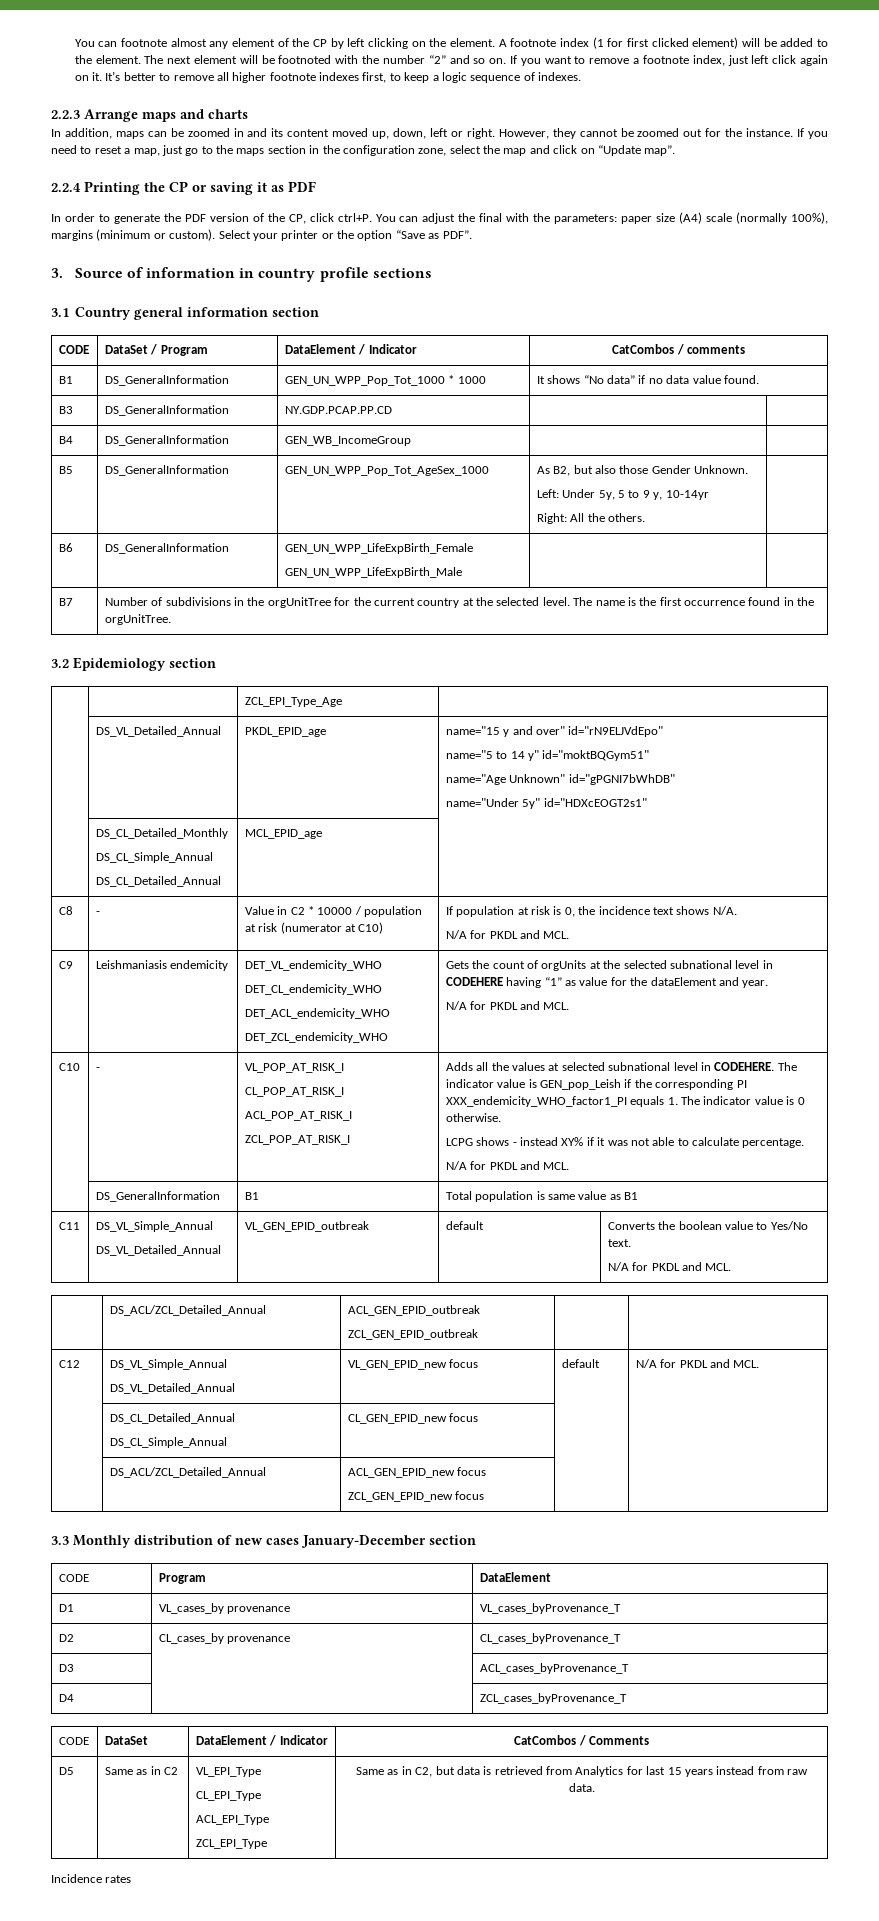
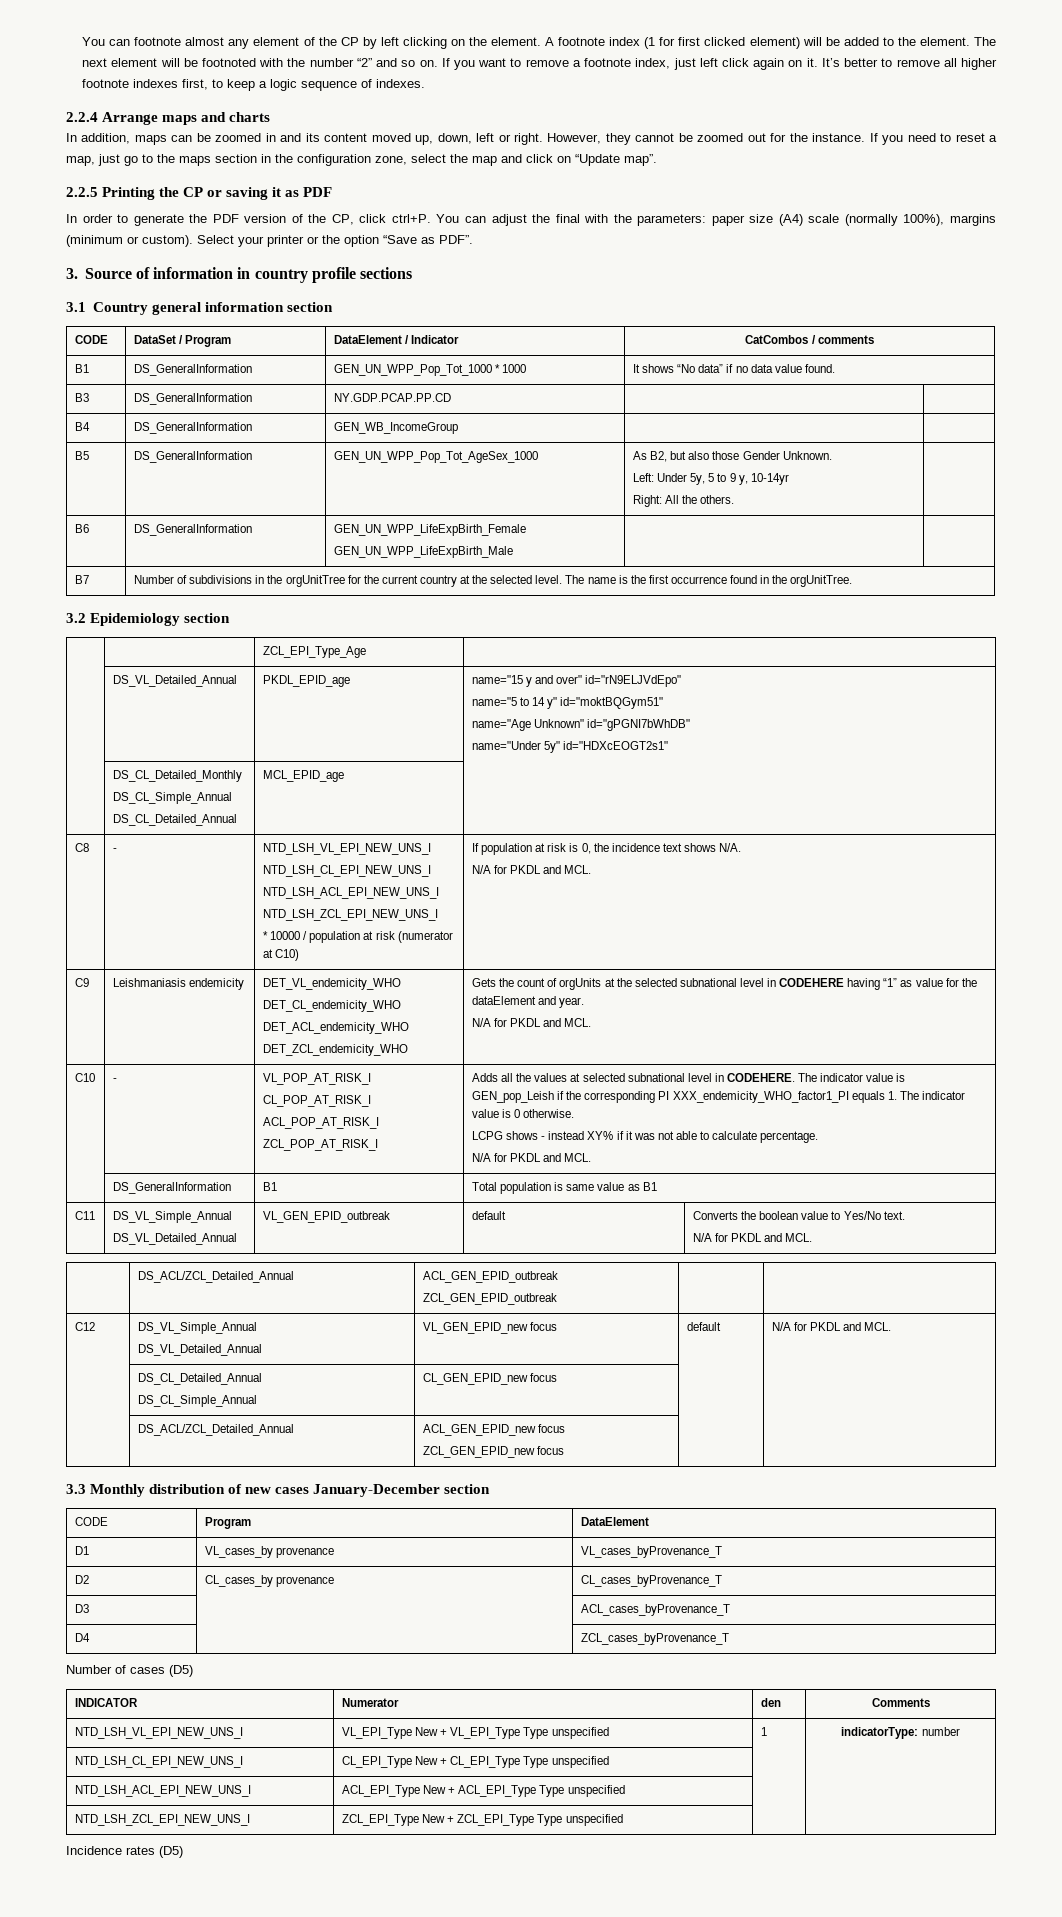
- 2.2.3 Arrange maps and charts
+ 2.2.4 Arrange maps and charts
- 2.2.4 Printing the CP or saving it as PDF
+ 2.2.5 Printing the CP or saving it as PDF
- C8 | - | Value in C2 * 10000 / population at risk (numerator at C10) | If population at risk is 0, the incidence text shows N/A.
+ C8 | - | NTD_LSH_VL_EPI_NEW_UNS_I
+ NTD_LSH_CL_EPI_NEW_UNS_I
+ NTD_LSH_ACL_EPI_NEW_UNS_I
+ NTD_LSH_ZCL_EPI_NEW_UNS_I
+ * 10000 / population at risk (numerator at C10) | If population at risk is 0, the incidence text shows N/A.
- CODE | DataSet | DataElement / Indicator | CatCombos / Comments
- D5 | Same as in C2 | VL_EPI_Type
- CL_EPI_Type
- ACL_EPI_Type
- ZCL_EPI_Type | Same as in C2, but data is retrieved from Analytics for last 15 years instead from raw data.
+ Number of cases (D5)
+ INDICATOR | Numerator | den | Comments
+ NTD_LSH_VL_EPI_NEW_UNS_I | VL_EPI_Type New + VL_EPI_Type Type unspecified | 1 | indicatorType: number
+ NTD_LSH_CL_EPI_NEW_UNS_I | CL_EPI_Type New + CL_EPI_Type Type unspecified | |
+ NTD_LSH_ACL_EPI_NEW_UNS_I | ACL_EPI_Type New + ACL_EPI_Type Type unspecified | |
+ NTD_LSH_ZCL_EPI_NEW_UNS_I | ZCL_EPI_Type New + ZCL_EPI_Type Type unspecified | |
- Incidence rates
+ Incidence rates (D5)

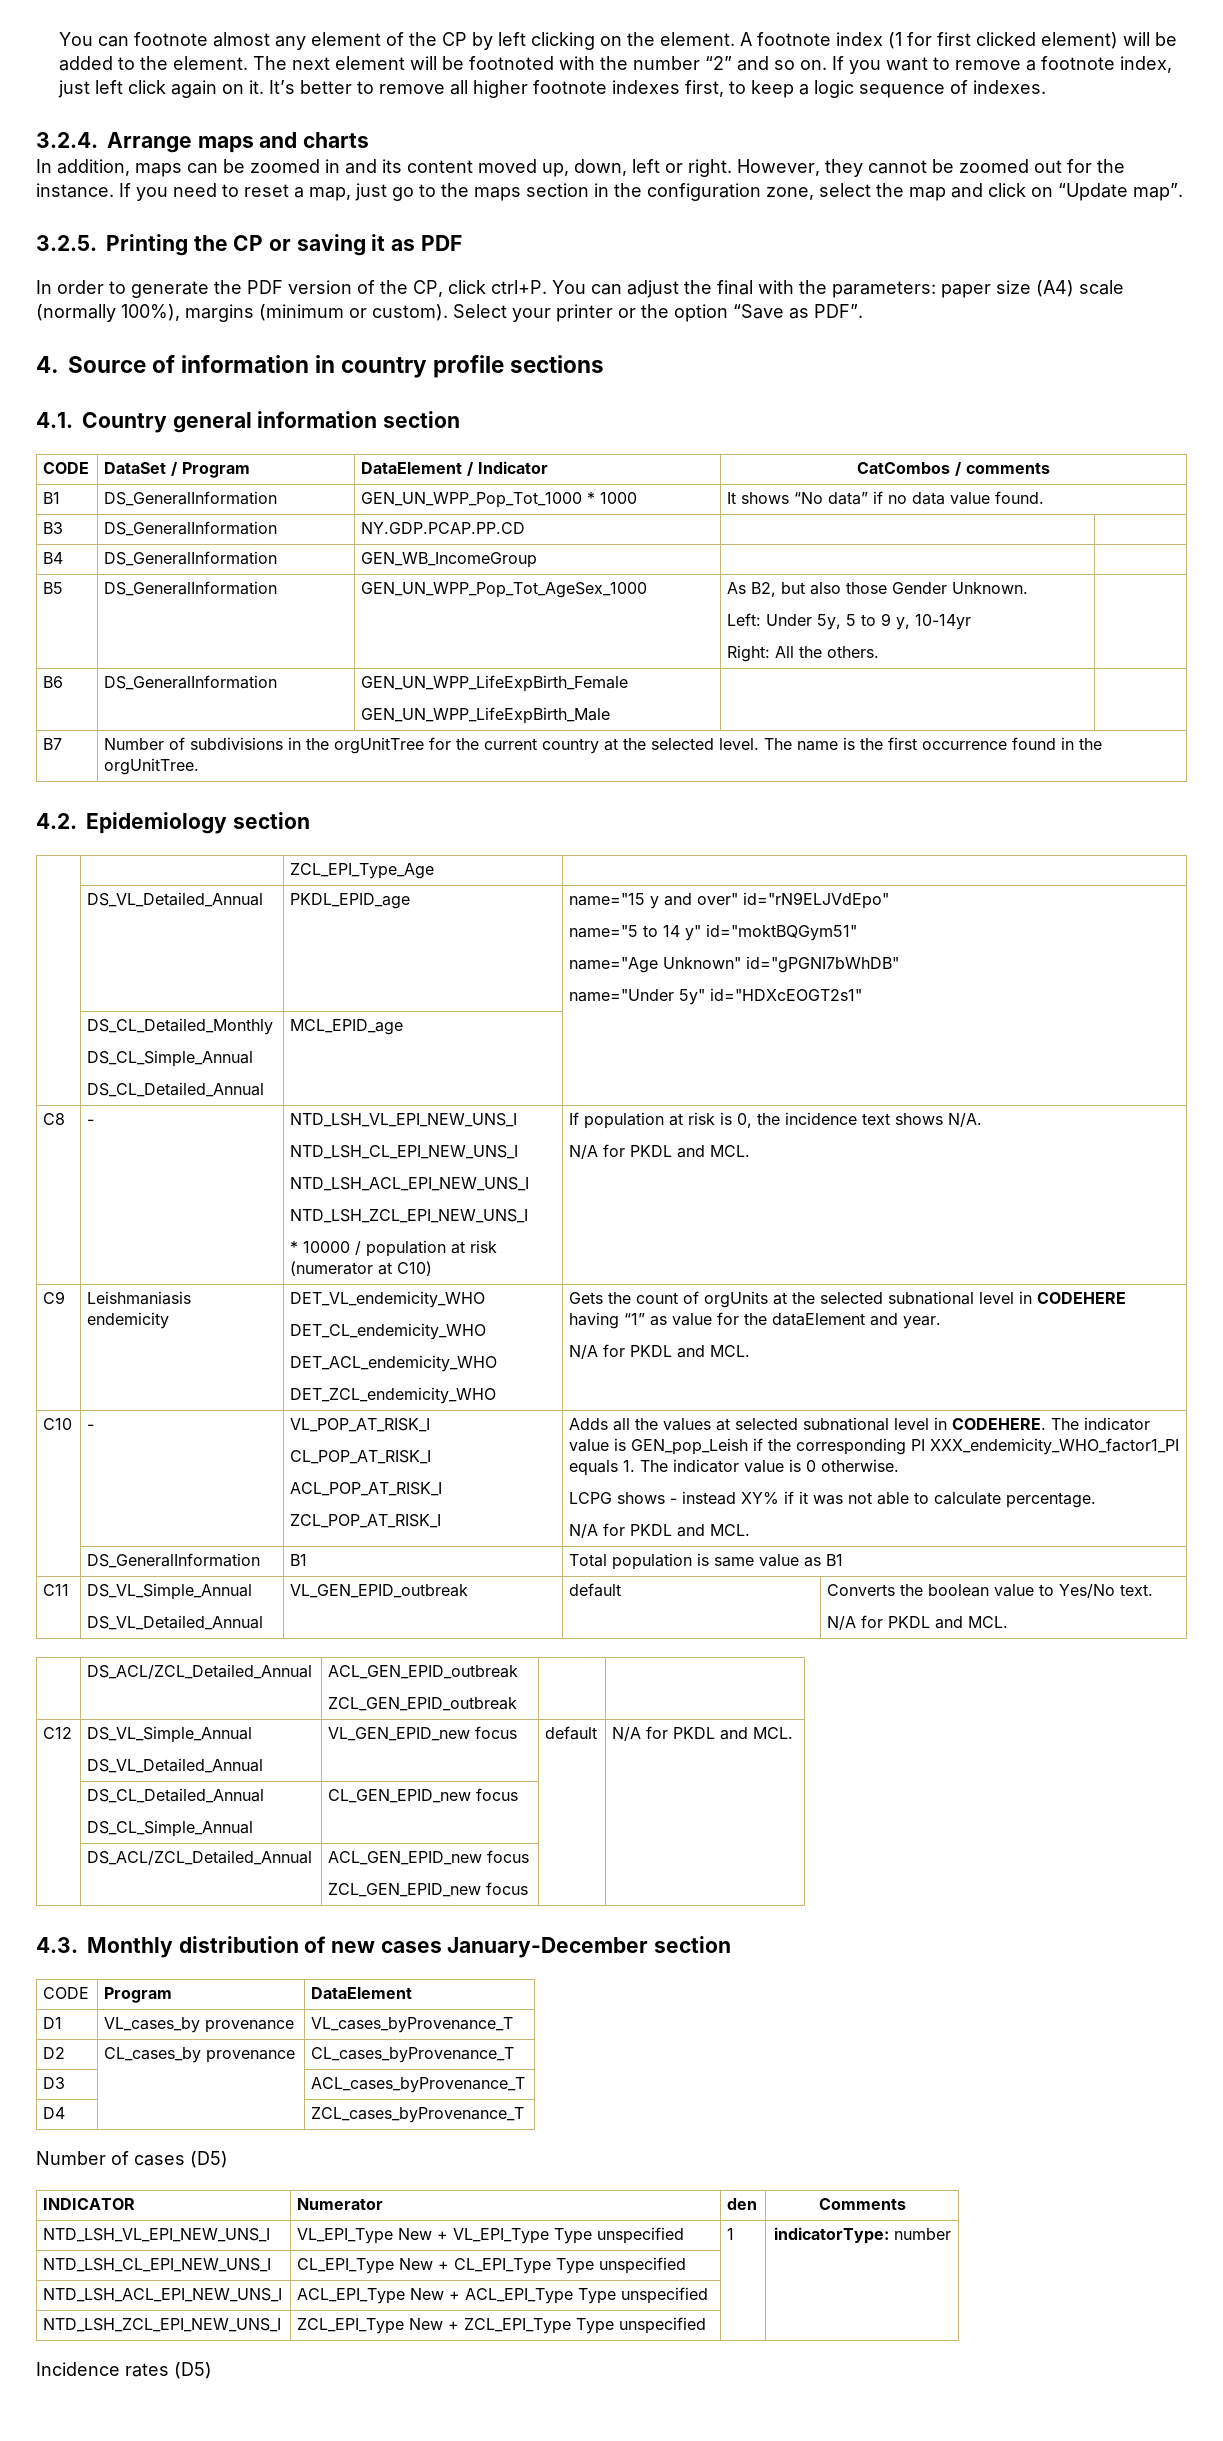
- 2.2.4 Arrange maps and charts
+ 3.2.4. Arrange maps and charts
- 2.2.5 Printing the CP or saving it as PDF
+ 3.2.5. Printing the CP or saving it as PDF
- 3. Source of information in country profile sections
+ 4. Source of information in country profile sections
- 3.1 Country general information section
+ 4.1. Country general information section
- 3.2 Epidemiology section
+ 4.2. Epidemiology section
- 3.3 Monthly distribution of new cases January-December section
+ 4.3. Monthly distribution of new cases January-December section

